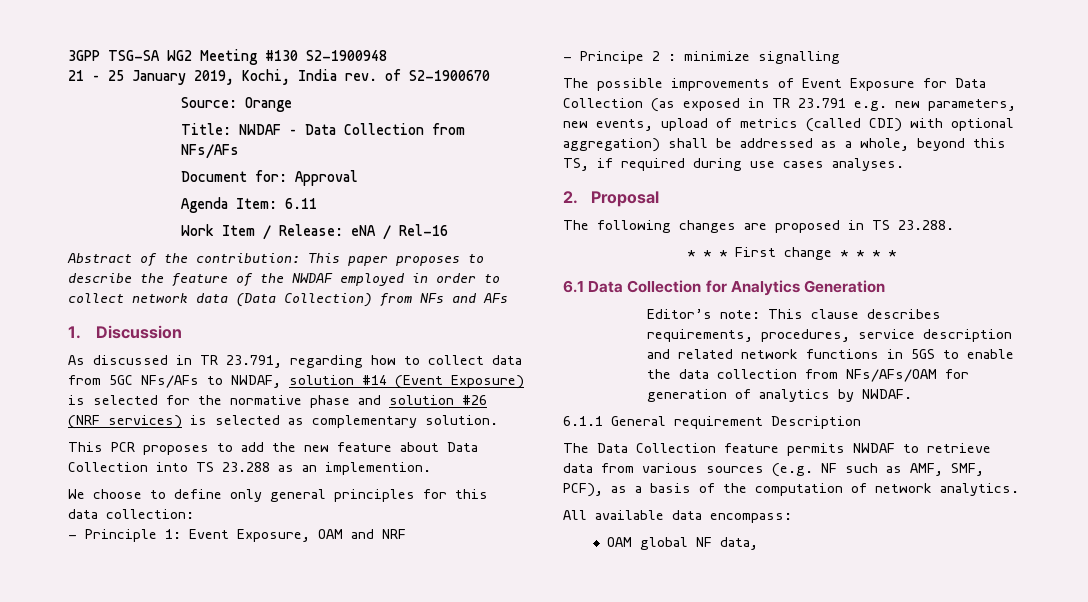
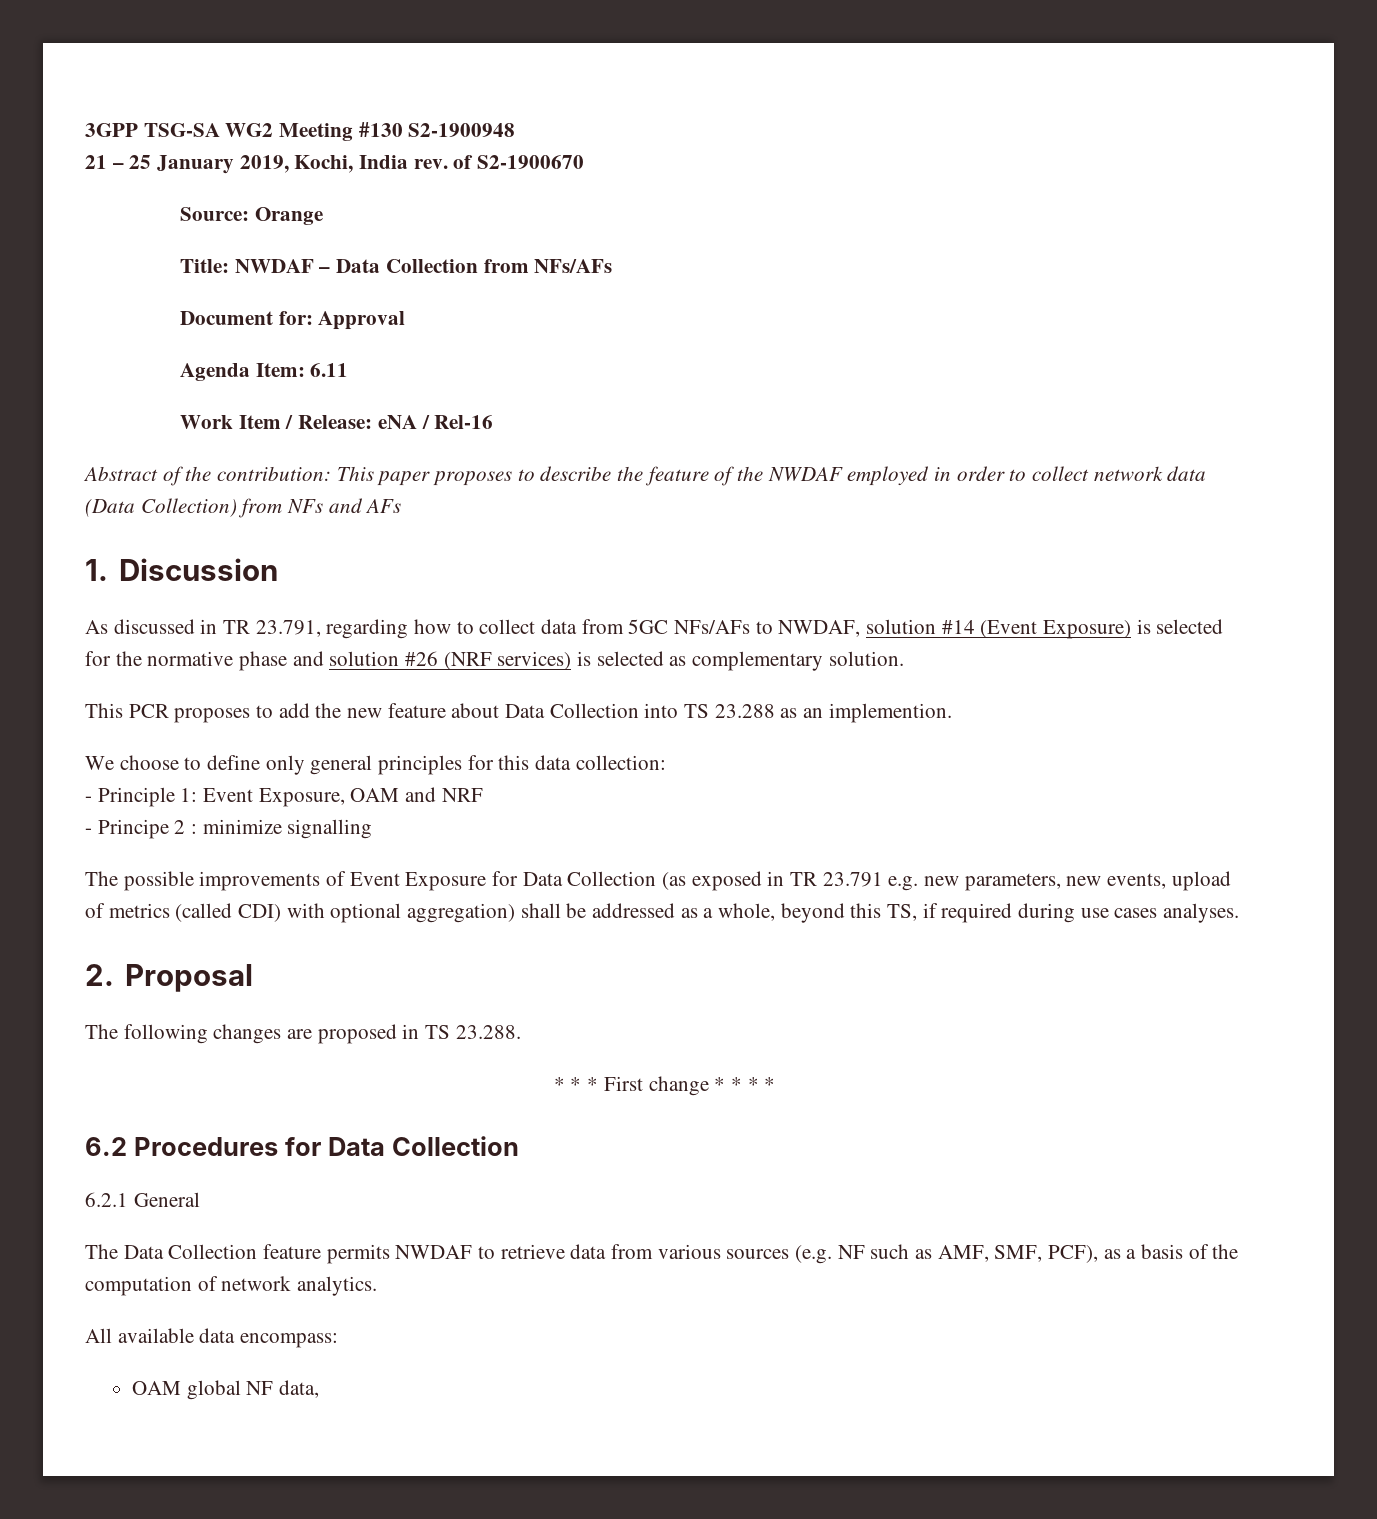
- 6.1 Data Collection for Analytics Generation
- Editor’s note: This clause describes requirements, procedures, service description and related network functions in 5GS to enable the data collection from NFs/AFs/OAM for generation of analytics by NWDAF.
- 6.1.1 General requirement Description
+ 6.2 Procedures for Data Collection
+ 6.2.1 General

